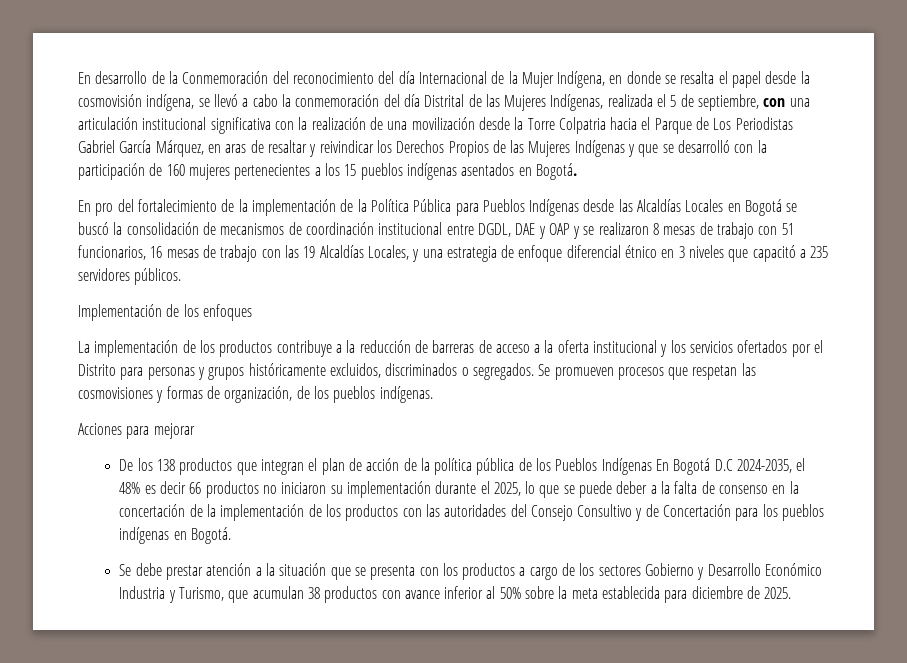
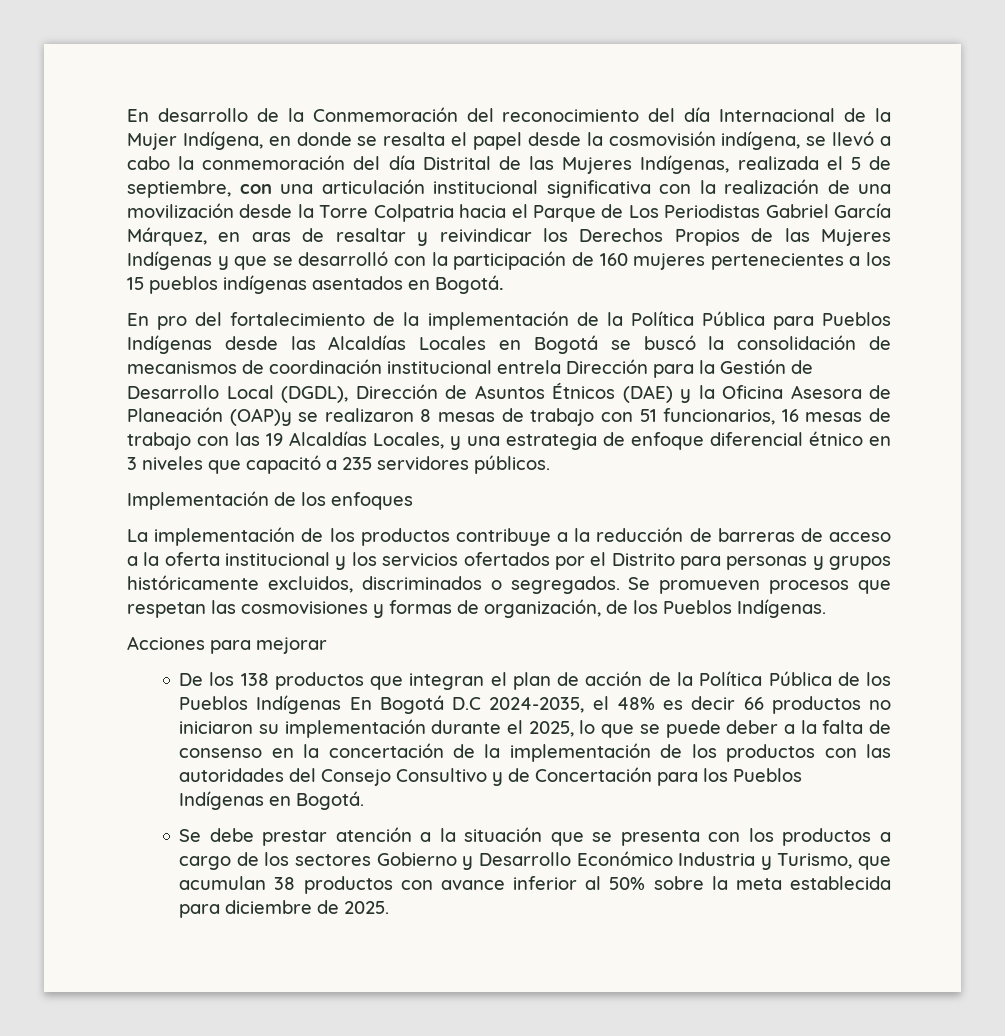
- En pro del fortalecimiento de la implementación de la Política Pública para Pueblos Indígenas desde las Alcaldías Locales en Bogotá se buscó la consolidación de mecanismos de coordinación institucional entre DGDL, DAE y OAP y se realizaron 8 mesas de trabajo con 51 funcionarios, 16 mesas de trabajo con las 19 Alcaldías Locales, y una estrategia de enfoque diferencial étnico en 3 niveles que capacitó a 235 servidores públicos.
+ En pro del fortalecimiento de la implementación de la Política Pública para Pueblos Indígenas desde las Alcaldías Locales en Bogotá se buscó la consolidación de mecanismos de coordinación institucional entrela Dirección para la Gestión de Desarrollo Local (DGDL), Dirección de Asuntos Étnicos (DAE) y la Oficina Asesora de Planeación (OAP)y se realizaron 8 mesas de trabajo con 51 funcionarios, 16 mesas de trabajo con las 19 Alcaldías Locales, y una estrategia de enfoque diferencial étnico en 3 niveles que capacitó a 235 servidores públicos.
- Se promueven procesos que respetan las cosmovisiones y formas de organización, de los pueblos indígenas.
+ Se promueven procesos que respetan las cosmovisiones y formas de organización, de los Pueblos Indígenas.
- De los 138 productos que integran el plan de acción de la política pública de los Pueblos Indígenas En Bogotá D.C 2024-2035, el 48% es decir 66 productos no iniciaron su implementación durante el 2025, lo que se puede deber a la falta de consenso en la concertación de la implementación de los productos con las autoridades del Consejo Consultivo y de Concertación para los pueblos indígenas en Bogotá.
+ De los 138 productos que integran el plan de acción de la Política Pública de los Pueblos Indígenas En Bogotá D.C 2024-2035, el 48% es decir 66 productos no iniciaron su implementación durante el 2025, lo que se puede deber a la falta de consenso en la concertación de la implementación de los productos con las autoridades del Consejo Consultivo y de Concertación para los Pueblos Indígenas en Bogotá.

